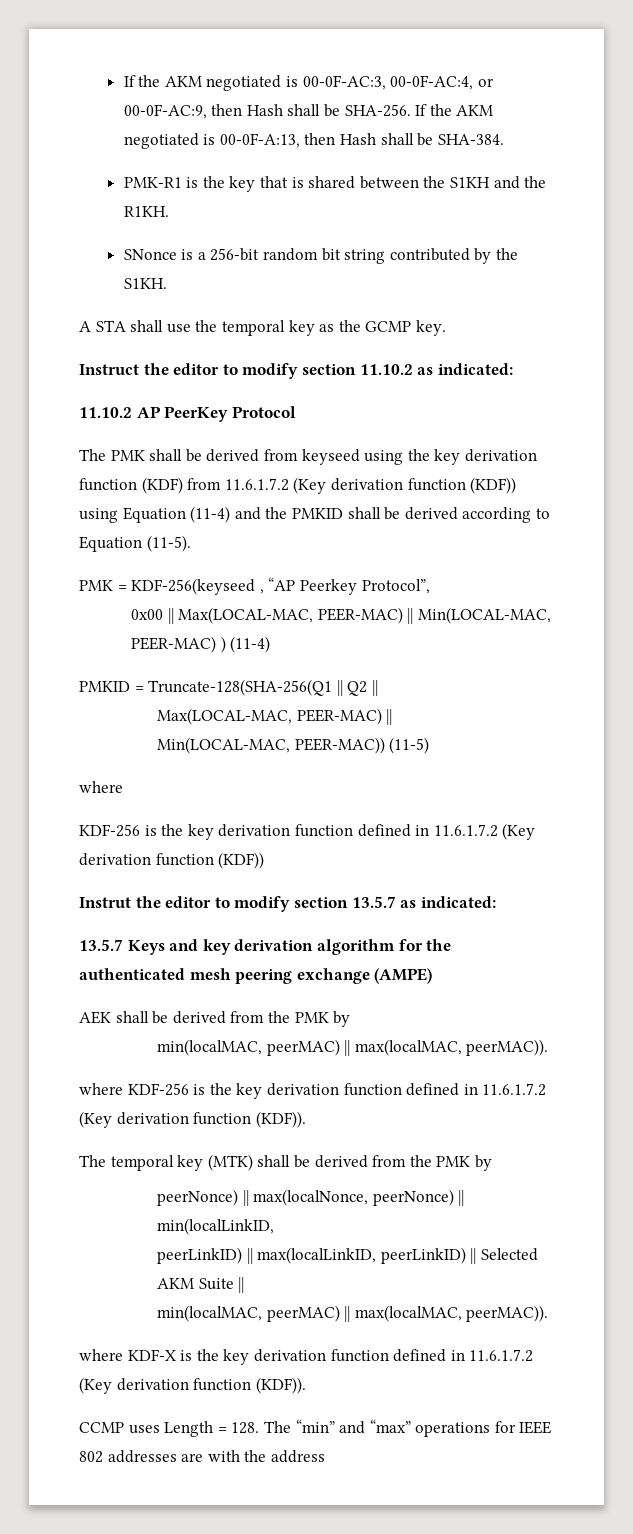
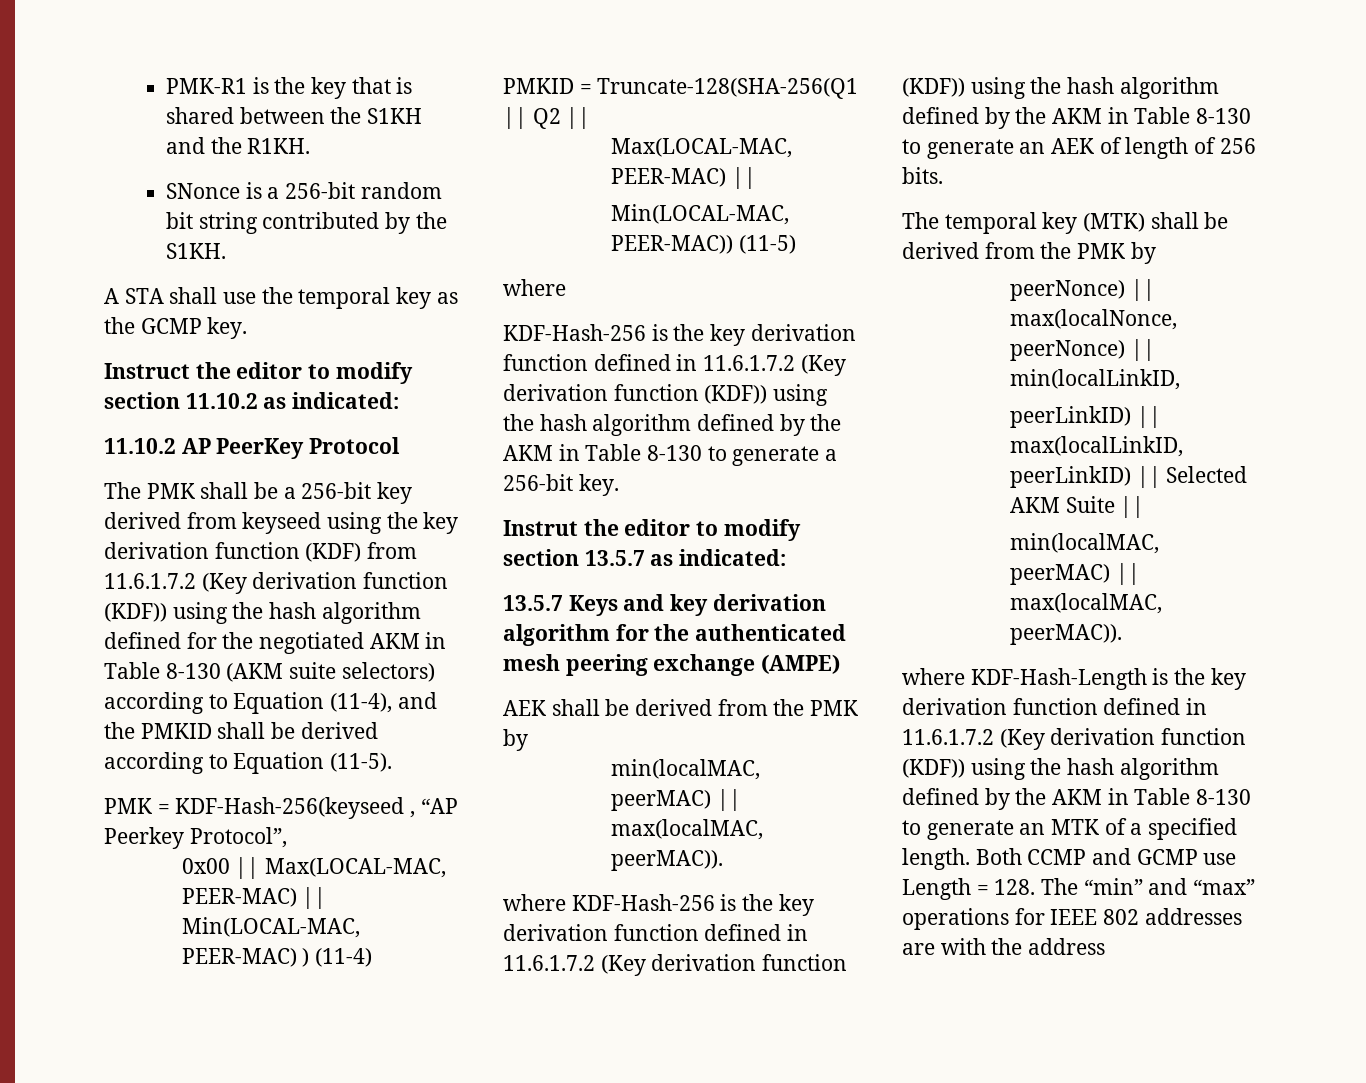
- If the AKM negotiated is 00-0F-AC:3, 00-0F-AC:4, or 00-0F-AC:9, then Hash shall be SHA-256. If the AKM negotiated is 00-0F-A:13, then Hash shall be SHA-384.
- The PMK shall be derived from keyseed using the key derivation function (KDF) from 11.6.1.7.2 (Key derivation function (KDF)) using Equation (11-4) and the PMKID shall be derived according to Equation (11-5).
+ The PMK shall be a 256-bit key derived from keyseed using the key derivation function (KDF) from 11.6.1.7.2 (Key derivation function (KDF)) using the hash algorithm defined for the negotiated AKM in Table 8-130 (AKM suite selectors) according to Equation (11-4), and the PMKID shall be derived according to Equation (11-5).
- PMK = KDF-256(keyseed , “AP Peerkey Protocol”,
+ PMK = KDF-Hash-256(keyseed , “AP Peerkey Protocol”,
- KDF-256 is the key derivation function defined in 11.6.1.7.2 (Key derivation function (KDF))
+ KDF-Hash-256 is the key derivation function defined in 11.6.1.7.2 (Key derivation function (KDF)) using the hash algorithm defined by the AKM in Table 8-130 to generate a 256-bit key.
- where KDF-256 is the key derivation function defined in 11.6.1.7.2 (Key derivation function (KDF)).
+ where KDF-Hash-256 is the key derivation function defined in 11.6.1.7.2 (Key derivation function (KDF)) using the hash algorithm defined by the AKM in Table 8-130 to generate an AEK of length of 256 bits.
- where KDF-X is the key derivation function defined in 11.6.1.7.2 (Key derivation function (KDF)).
- CCMP uses Length = 128. The “min” and “max” operations for IEEE 802 addresses are with the address
+ where KDF-Hash-Length is the key derivation function defined in 11.6.1.7.2 (Key derivation function (KDF)) using the hash algorithm defined by the AKM in Table 8-130 to generate an MTK of a specified length. Both CCMP and GCMP use Length = 128. The “min” and “max” operations for IEEE 802 addresses are with the address

